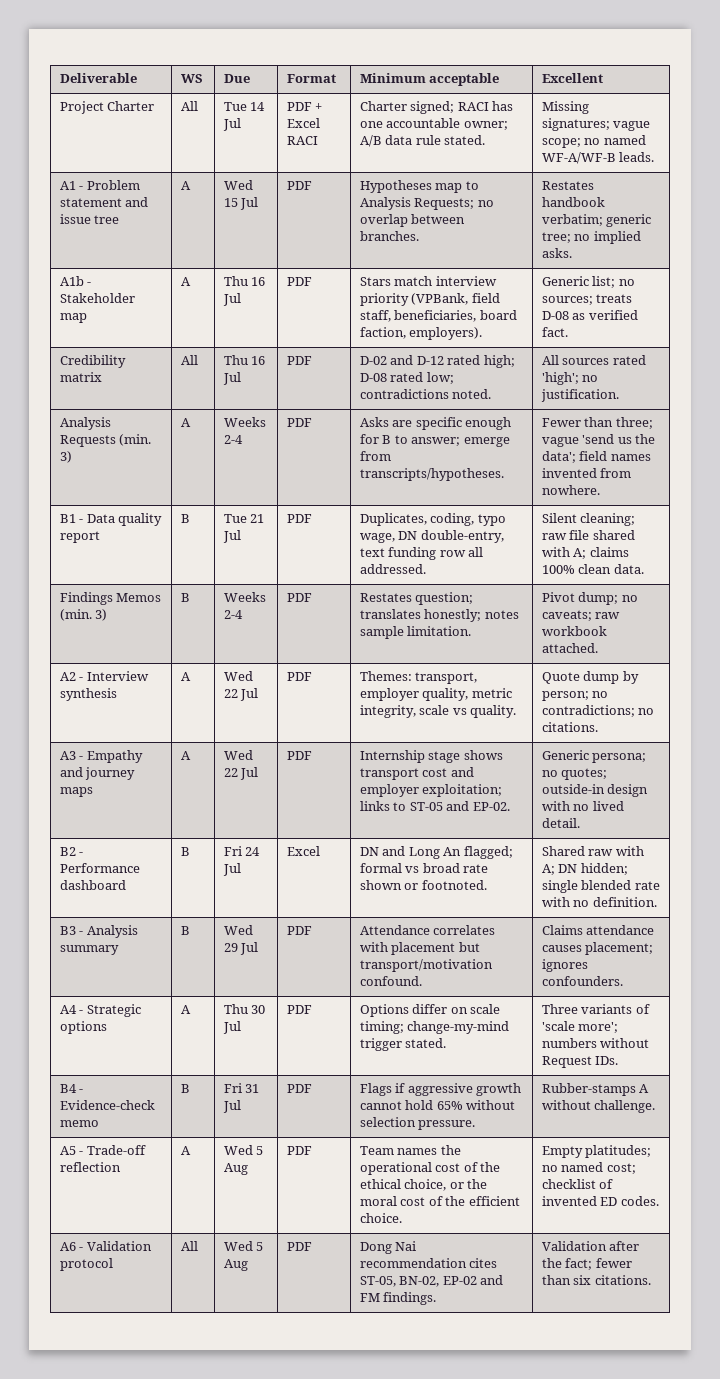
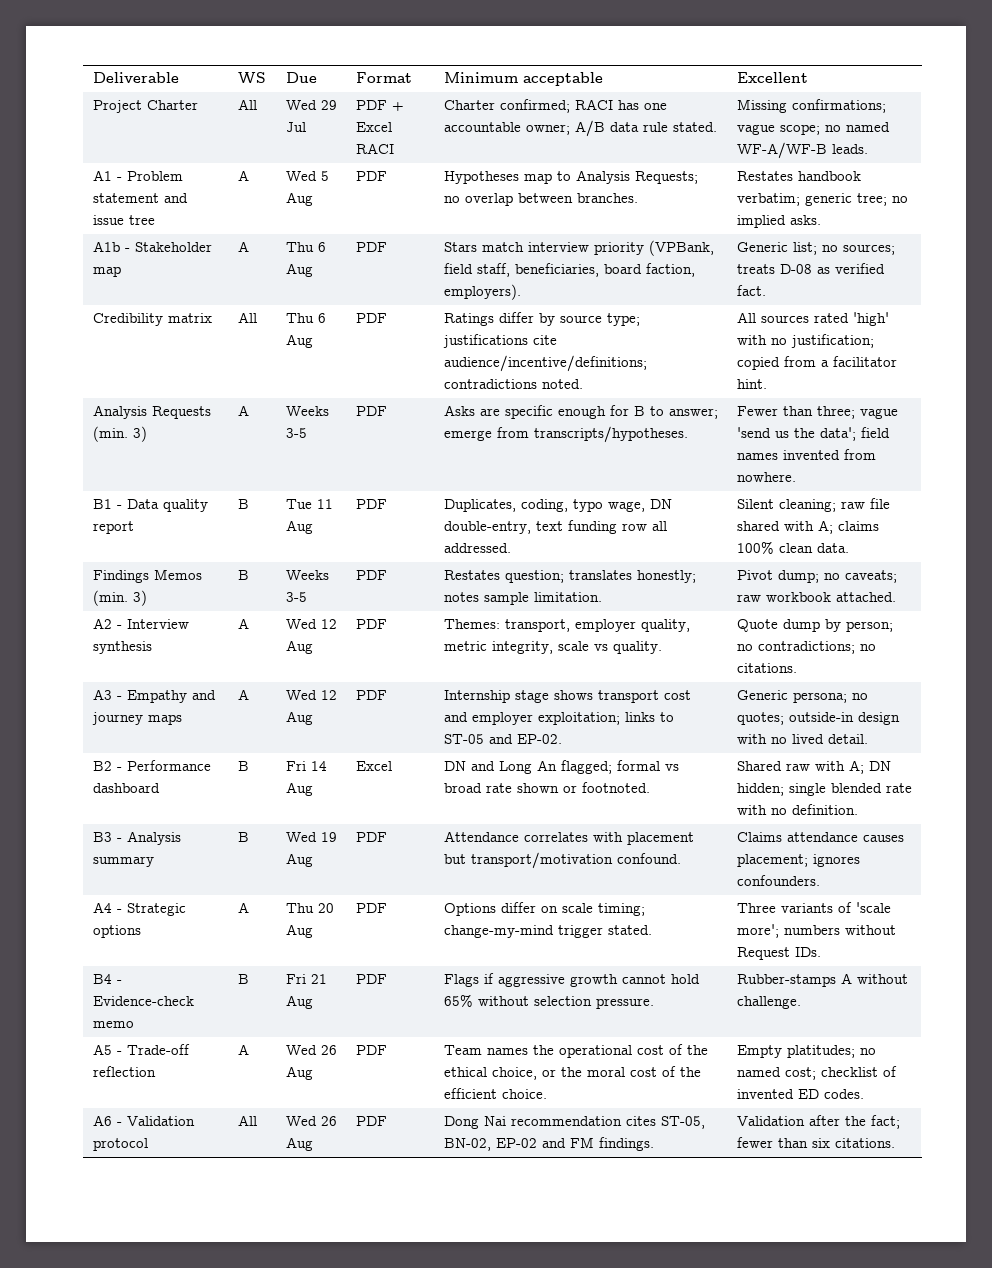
- Project Charter | All | Tue 14 Jul | PDF + Excel RACI | Charter signed; RACI has one accountable owner; A/B data rule stated. | Missing signatures; vague scope; no named WF-A/WF-B leads.
+ Project Charter | All | Wed 29 Jul | PDF + Excel RACI | Charter confirmed; RACI has one accountable owner; A/B data rule stated. | Missing confirmations; vague scope; no named WF-A/WF-B leads.
- A1 - Problem statement and issue tree | A | Wed 15 Jul | PDF | Hypotheses map to Analysis Requests; no overlap between branches. | Restates handbook verbatim; generic tree; no implied asks.
+ A1 - Problem statement and issue tree | A | Wed 5 Aug | PDF | Hypotheses map to Analysis Requests; no overlap between branches. | Restates handbook verbatim; generic tree; no implied asks.
- A1b - Stakeholder map | A | Thu 16 Jul | PDF | Stars match interview priority (VPBank, field staff, beneficiaries, board faction, employers). | Generic list; no sources; treats D-08 as verified fact.
+ A1b - Stakeholder map | A | Thu 6 Aug | PDF | Stars match interview priority (VPBank, field staff, beneficiaries, board faction, employers). | Generic list; no sources; treats D-08 as verified fact.
- Credibility matrix | All | Thu 16 Jul | PDF | D-02 and D-12 rated high; D-08 rated low; contradictions noted. | All sources rated 'high'; no justification.
+ Credibility matrix | All | Thu 6 Aug | PDF | Ratings differ by source type; justifications cite audience/incentive/definitions; contradictions noted. | All sources rated 'high' with no justification; copied from a facilitator hint.
- Analysis Requests (min. 3) | A | Weeks 2-4 | PDF | Asks are specific enough for B to answer; emerge from transcripts/hypotheses. | Fewer than three; vague 'send us the data'; field names invented from nowhere.
+ Analysis Requests (min. 3) | A | Weeks 3-5 | PDF | Asks are specific enough for B to answer; emerge from transcripts/hypotheses. | Fewer than three; vague 'send us the data'; field names invented from nowhere.
- B1 - Data quality report | B | Tue 21 Jul | PDF | Duplicates, coding, typo wage, DN double-entry, text funding row all addressed. | Silent cleaning; raw file shared with A; claims 100% clean data.
+ B1 - Data quality report | B | Tue 11 Aug | PDF | Duplicates, coding, typo wage, DN double-entry, text funding row all addressed. | Silent cleaning; raw file shared with A; claims 100% clean data.
- Findings Memos (min. 3) | B | Weeks 2-4 | PDF | Restates question; translates honestly; notes sample limitation. | Pivot dump; no caveats; raw workbook attached.
+ Findings Memos (min. 3) | B | Weeks 3-5 | PDF | Restates question; translates honestly; notes sample limitation. | Pivot dump; no caveats; raw workbook attached.
- A2 - Interview synthesis | A | Wed 22 Jul | PDF | Themes: transport, employer quality, metric integrity, scale vs quality. | Quote dump by person; no contradictions; no citations.
+ A2 - Interview synthesis | A | Wed 12 Aug | PDF | Themes: transport, employer quality, metric integrity, scale vs quality. | Quote dump by person; no contradictions; no citations.
- A3 - Empathy and journey maps | A | Wed 22 Jul | PDF | Internship stage shows transport cost and employer exploitation; links to ST-05 and EP-02. | Generic persona; no quotes; outside-in design with no lived detail.
+ A3 - Empathy and journey maps | A | Wed 12 Aug | PDF | Internship stage shows transport cost and employer exploitation; links to ST-05 and EP-02. | Generic persona; no quotes; outside-in design with no lived detail.
- B2 - Performance dashboard | B | Fri 24 Jul | Excel | DN and Long An flagged; formal vs broad rate shown or footnoted. | Shared raw with A; DN hidden; single blended rate with no definition.
+ B2 - Performance dashboard | B | Fri 14 Aug | Excel | DN and Long An flagged; formal vs broad rate shown or footnoted. | Shared raw with A; DN hidden; single blended rate with no definition.
- B3 - Analysis summary | B | Wed 29 Jul | PDF | Attendance correlates with placement but transport/motivation confound. | Claims attendance causes placement; ignores confounders.
+ B3 - Analysis summary | B | Wed 19 Aug | PDF | Attendance correlates with placement but transport/motivation confound. | Claims attendance causes placement; ignores confounders.
- A4 - Strategic options | A | Thu 30 Jul | PDF | Options differ on scale timing; change-my-mind trigger stated. | Three variants of 'scale more'; numbers without Request IDs.
+ A4 - Strategic options | A | Thu 20 Aug | PDF | Options differ on scale timing; change-my-mind trigger stated. | Three variants of 'scale more'; numbers without Request IDs.
- B4 - Evidence-check memo | B | Fri 31 Jul | PDF | Flags if aggressive growth cannot hold 65% without selection pressure. | Rubber-stamps A without challenge.
+ B4 - Evidence-check memo | B | Fri 21 Aug | PDF | Flags if aggressive growth cannot hold 65% without selection pressure. | Rubber-stamps A without challenge.
- A5 - Trade-off reflection | A | Wed 5 Aug | PDF | Team names the operational cost of the ethical choice, or the moral cost of the efficient choice. | Empty platitudes; no named cost; checklist of invented ED codes.
+ A5 - Trade-off reflection | A | Wed 26 Aug | PDF | Team names the operational cost of the ethical choice, or the moral cost of the efficient choice. | Empty platitudes; no named cost; checklist of invented ED codes.
- A6 - Validation protocol | All | Wed 5 Aug | PDF | Dong Nai recommendation cites ST-05, BN-02, EP-02 and FM findings. | Validation after the fact; fewer than six citations.
+ A6 - Validation protocol | All | Wed 26 Aug | PDF | Dong Nai recommendation cites ST-05, BN-02, EP-02 and FM findings. | Validation after the fact; fewer than six citations.

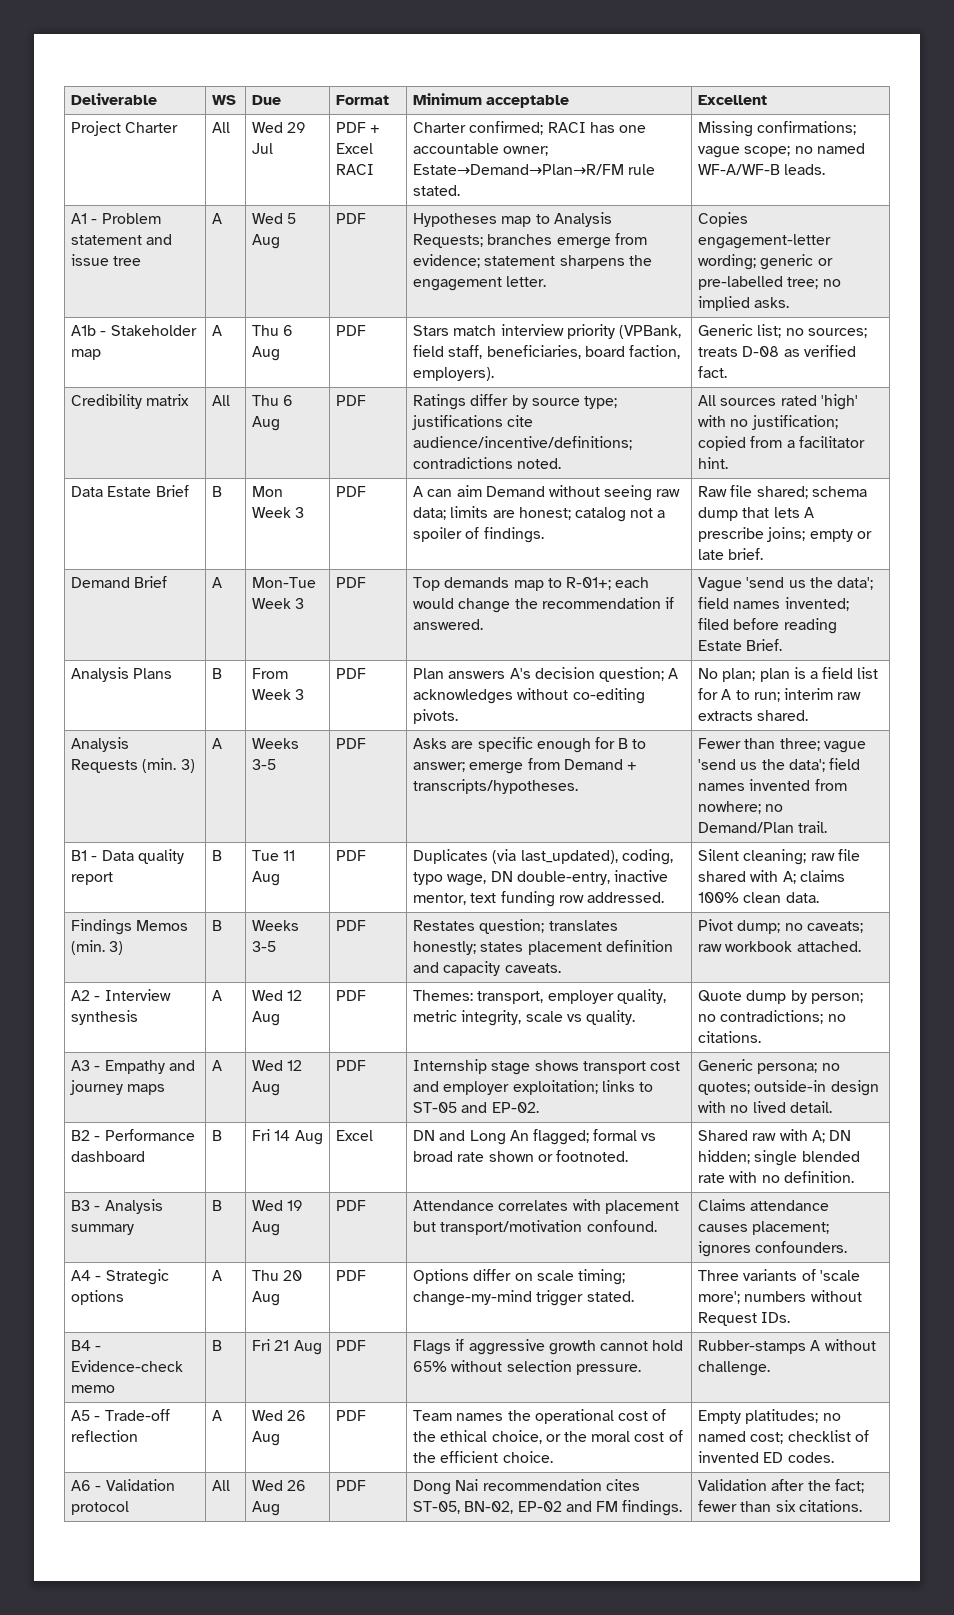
- Project Charter | All | Wed 29 Jul | PDF + Excel RACI | Charter confirmed; RACI has one accountable owner; A/B data rule stated. | Missing confirmations; vague scope; no named WF-A/WF-B leads.
+ Project Charter | All | Wed 29 Jul | PDF + Excel RACI | Charter confirmed; RACI has one accountable owner; Estate→Demand→Plan→R/FM rule stated. | Missing confirmations; vague scope; no named WF-A/WF-B leads.
- A1 - Problem statement and issue tree | A | Wed 5 Aug | PDF | Hypotheses map to Analysis Requests; no overlap between branches. | Restates handbook verbatim; generic tree; no implied asks.
+ A1 - Problem statement and issue tree | A | Wed 5 Aug | PDF | Hypotheses map to Analysis Requests; branches emerge from evidence; statement sharpens the engagement letter. | Copies engagement-letter wording; generic or pre-labelled tree; no implied asks.
+ Data Estate Brief | B | Mon Week 3 | PDF | A can aim Demand without seeing raw data; limits are honest; catalog not a spoiler of findings. | Raw file shared; schema dump that lets A prescribe joins; empty or late brief.
+ Demand Brief | A | Mon-Tue Week 3 | PDF | Top demands map to R-01+; each would change the recommendation if answered. | Vague 'send us the data'; field names invented; filed before reading Estate Brief.
+ Analysis Plans | B | From Week 3 | PDF | Plan answers A's decision question; A acknowledges without co-editing pivots. | No plan; plan is a field list for A to run; interim raw extracts shared.
- Analysis Requests (min. 3) | A | Weeks 3-5 | PDF | Asks are specific enough for B to answer; emerge from transcripts/hypotheses. | Fewer than three; vague 'send us the data'; field names invented from nowhere.
+ Analysis Requests (min. 3) | A | Weeks 3-5 | PDF | Asks are specific enough for B to answer; emerge from Demand + transcripts/hypotheses. | Fewer than three; vague 'send us the data'; field names invented from nowhere; no Demand/Plan trail.
- B1 - Data quality report | B | Tue 11 Aug | PDF | Duplicates, coding, typo wage, DN double-entry, text funding row all addressed. | Silent cleaning; raw file shared with A; claims 100% clean data.
+ B1 - Data quality report | B | Tue 11 Aug | PDF | Duplicates (via last_updated), coding, typo wage, DN double-entry, inactive mentor, text funding row addressed. | Silent cleaning; raw file shared with A; claims 100% clean data.
- Findings Memos (min. 3) | B | Weeks 3-5 | PDF | Restates question; translates honestly; notes sample limitation. | Pivot dump; no caveats; raw workbook attached.
+ Findings Memos (min. 3) | B | Weeks 3-5 | PDF | Restates question; translates honestly; states placement definition and capacity caveats. | Pivot dump; no caveats; raw workbook attached.

